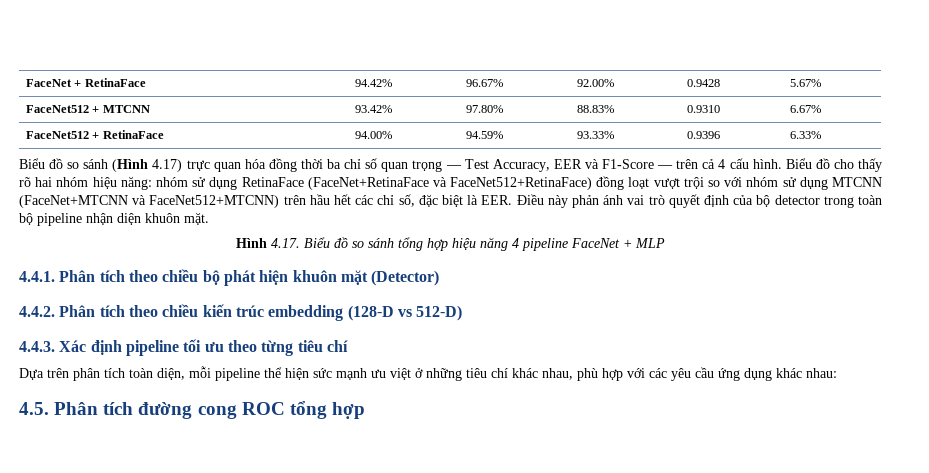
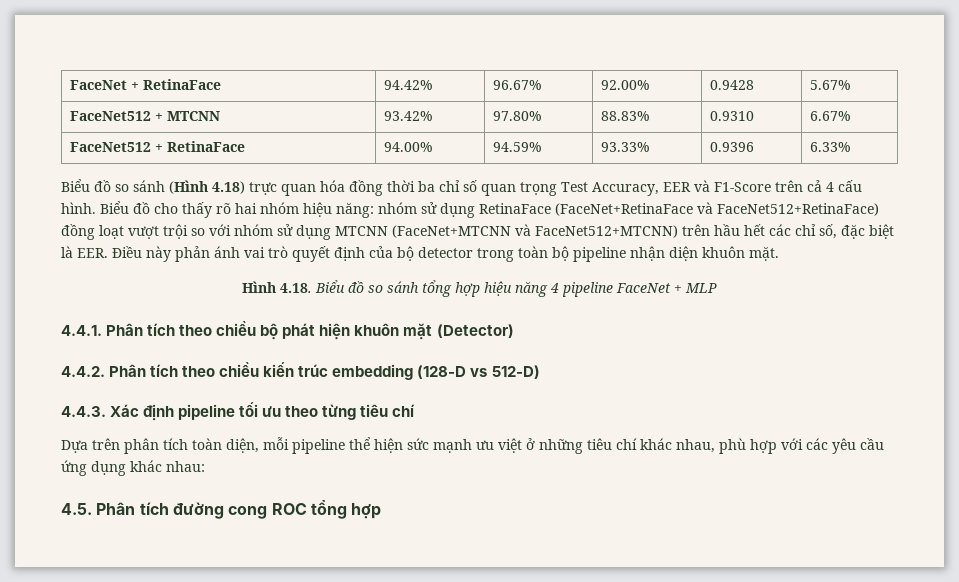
- Biểu đồ so sánh (Hình 4.17) trực quan hóa đồng thời ba chỉ số quan trọng — Test Accuracy, EER và F1-Score — trên cả 4 cấu hình.
+ Biểu đồ so sánh (Hình 4.18) trực quan hóa đồng thời ba chỉ số quan trọng Test Accuracy, EER và F1-Score trên cả 4 cấu hình.
- Hình 4.17. Biểu đồ so sánh tổng hợp hiệu năng 4 pipeline FaceNet + MLP
+ Hình 4.18. Biểu đồ so sánh tổng hợp hiệu năng 4 pipeline FaceNet + MLP

